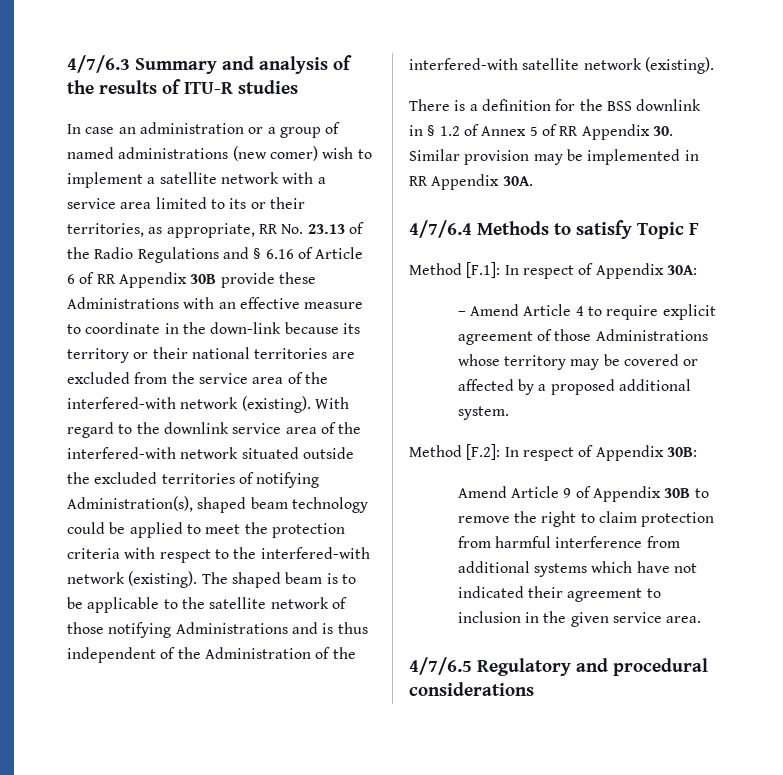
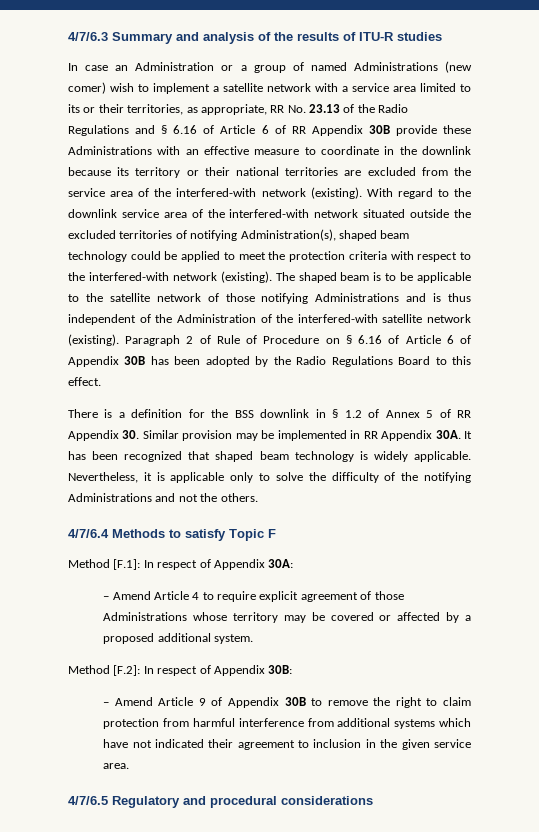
- In case an administration or a group of named administrations (new comer) wish to implement a satellite network with a service area limited to its or their territories, as appropriate, RR No. 23.13 of the Radio Regulations and § 6.16 of Article 6 of RR Appendix 30B provide these Administrations with an effective measure to coordinate in the down-link because its territory or their national territories are excluded from the service area of the interfered-with network (existing).
+ In case an Administration or a group of named Administrations (new comer) wish to implement a satellite network with a service area limited to its or their territories, as appropriate, RR No. 23.13 of the Radio Regulations and § 6.16 of Article 6 of RR Appendix 30B provide these Administrations with an effective measure to coordinate in the downlink because its territory or their national territories are excluded from the service area of the interfered-with network (existing).
+ Paragraph 2 of Rule of Procedure on § 6.16 of Article 6 of Appendix 30B has been adopted by the Radio Regulations Board to this effect.
+ It has been recognized that shaped beam technology is widely applicable. Nevertheless, it is applicable only to solve the difficulty of the notifying Administrations and not the others.
- Amend Article 9 of Appendix 30B to remove the right to claim protection from harmful interference from additional systems which have not indicated their agreement to inclusion in the given service area.
+ – Amend Article 9 of Appendix 30B to remove the right to claim protection from harmful interference from additional systems which have not indicated their agreement to inclusion in the given service area.

